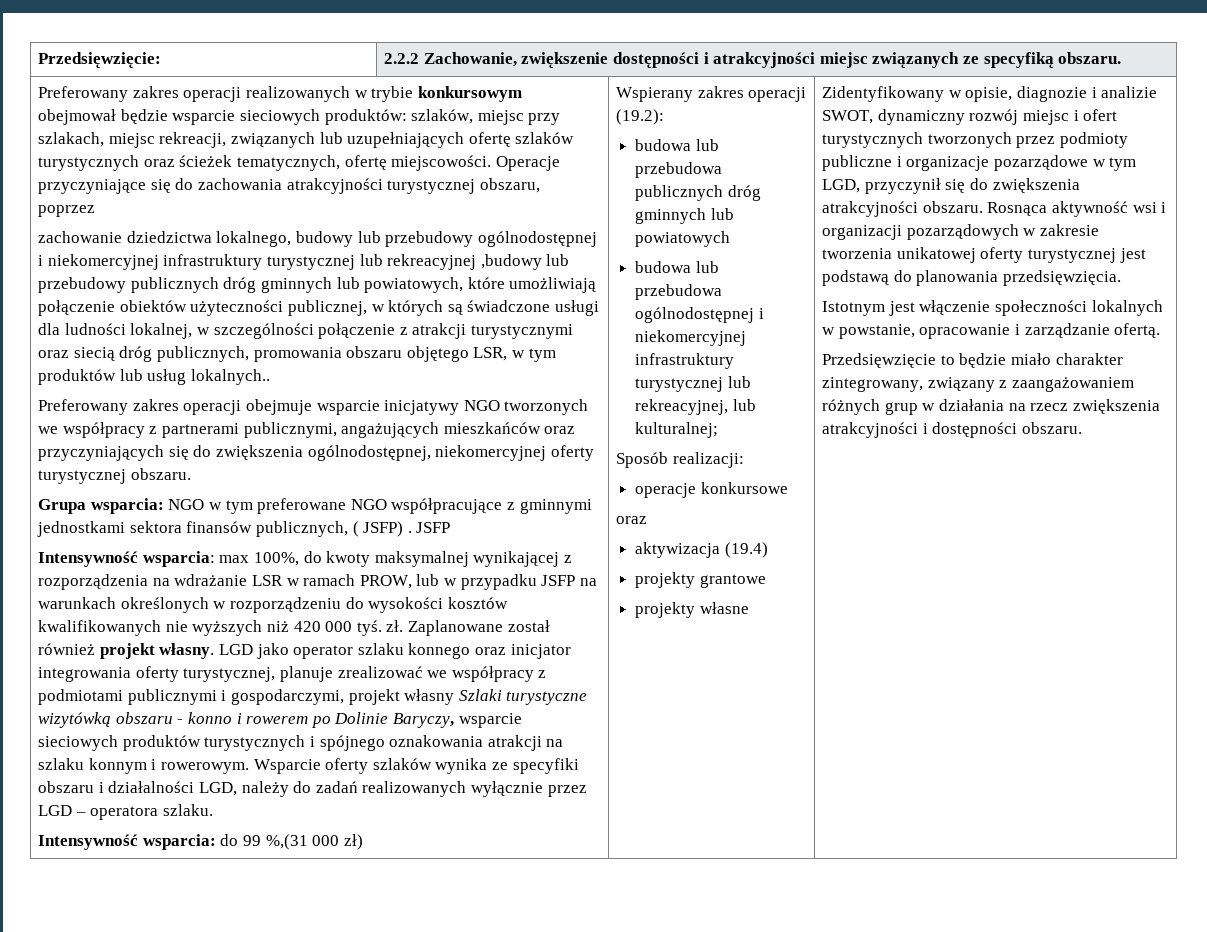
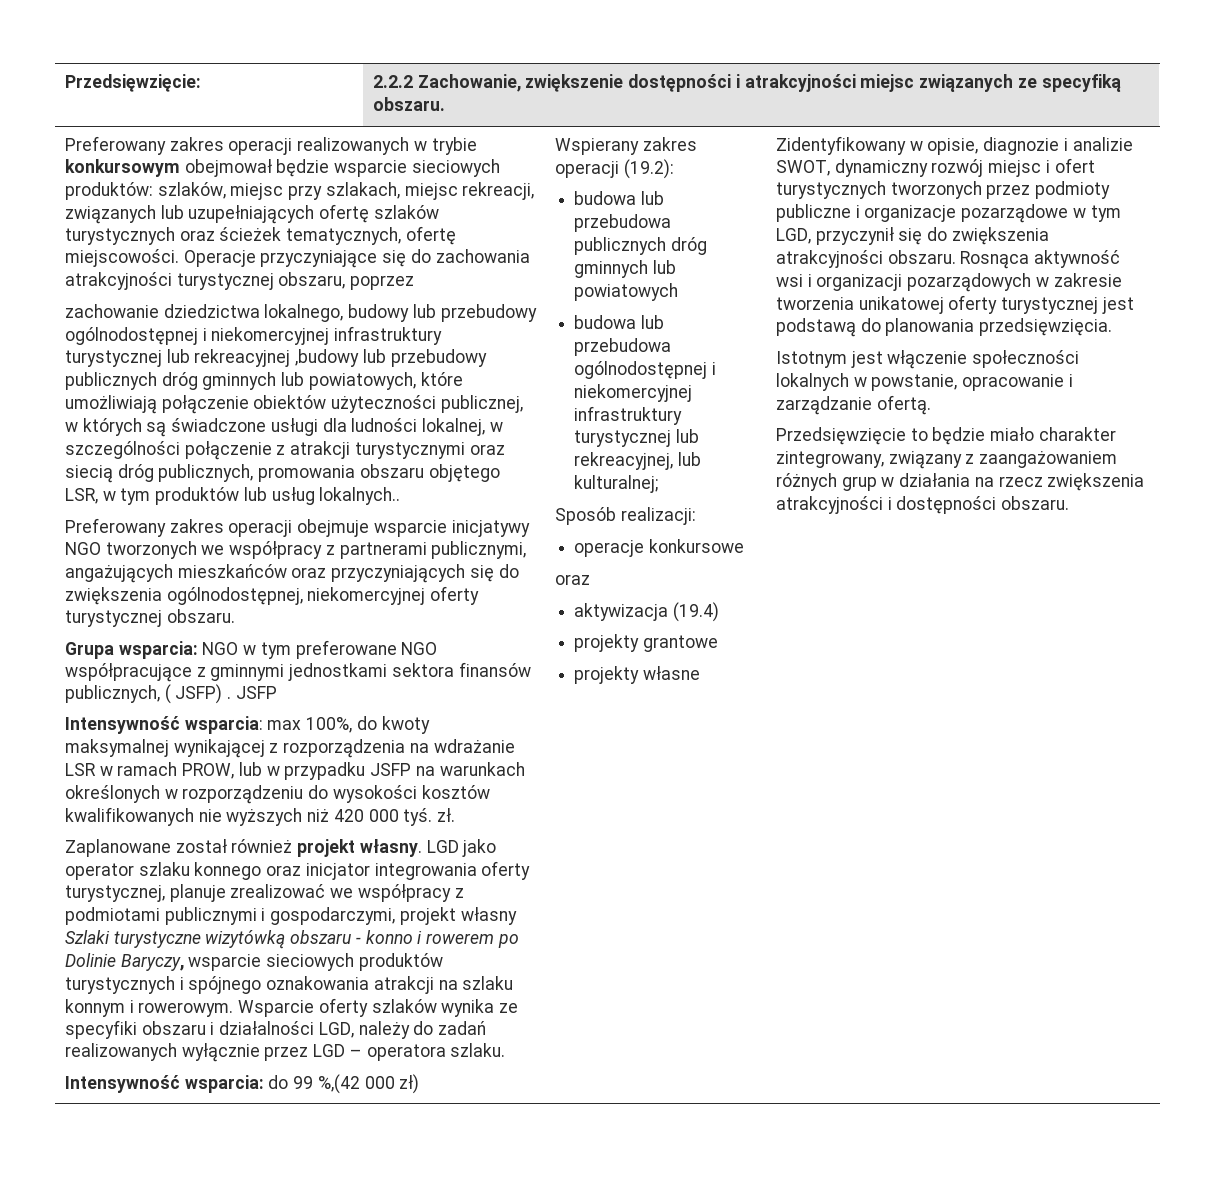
- Intensywność wsparcia: max 100%, do kwoty maksymalnej wynikającej z rozporządzenia na wdrażanie LSR w ramach PROW, lub w przypadku JSFP na warunkach określonych w rozporządzeniu do wysokości kosztów kwalifikowanych nie wyższych niż 420 000 tyś. zł. Zaplanowane został również projekt własny.
+ Intensywność wsparcia: max 100%, do kwoty maksymalnej wynikającej z rozporządzenia na wdrażanie LSR w ramach PROW, lub w przypadku JSFP na warunkach określonych w rozporządzeniu do wysokości kosztów kwalifikowanych nie wyższych niż 420 000 tyś. zł.
+ Zaplanowane został również projekt własny.
- Intensywność wsparcia: do 99 %,(31 000 zł)
+ Intensywność wsparcia: do 99 %,(42 000 zł)

